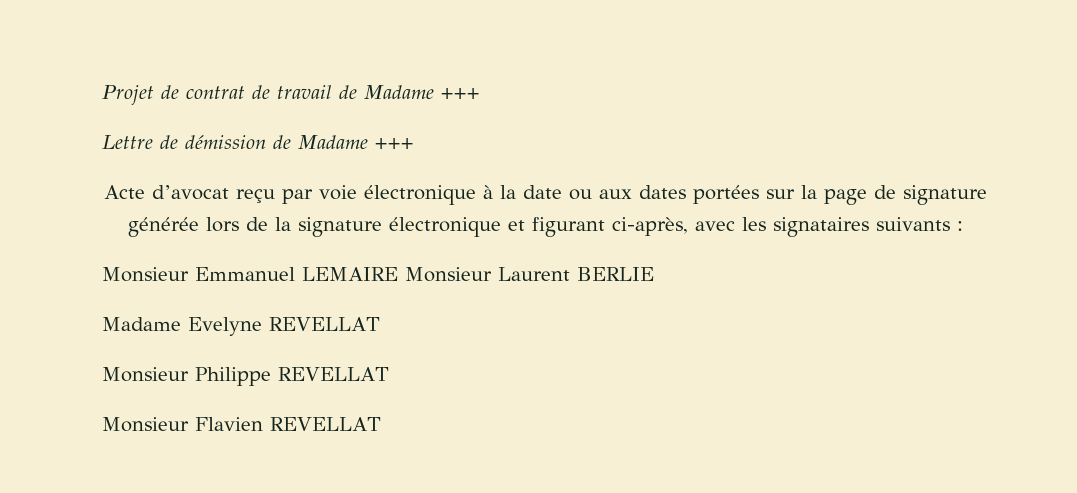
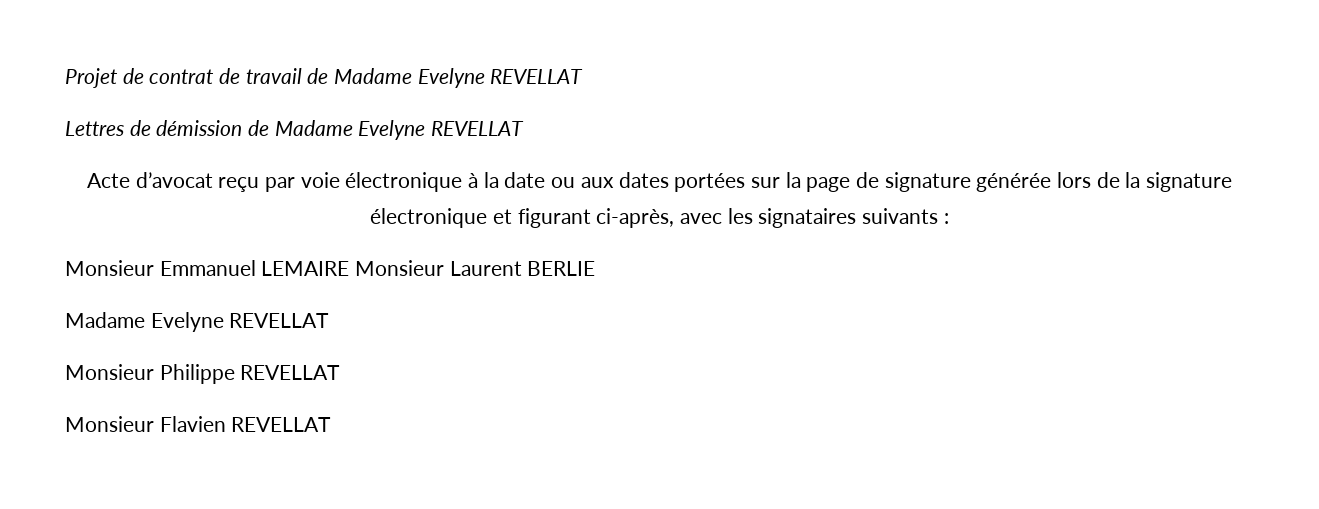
- Projet de contrat de travail de Madame +++
- Lettre de démission de Madame +++
+ Projet de contrat de travail de Madame Evelyne REVELLAT
+ Lettres de démission de Madame Evelyne REVELLAT

